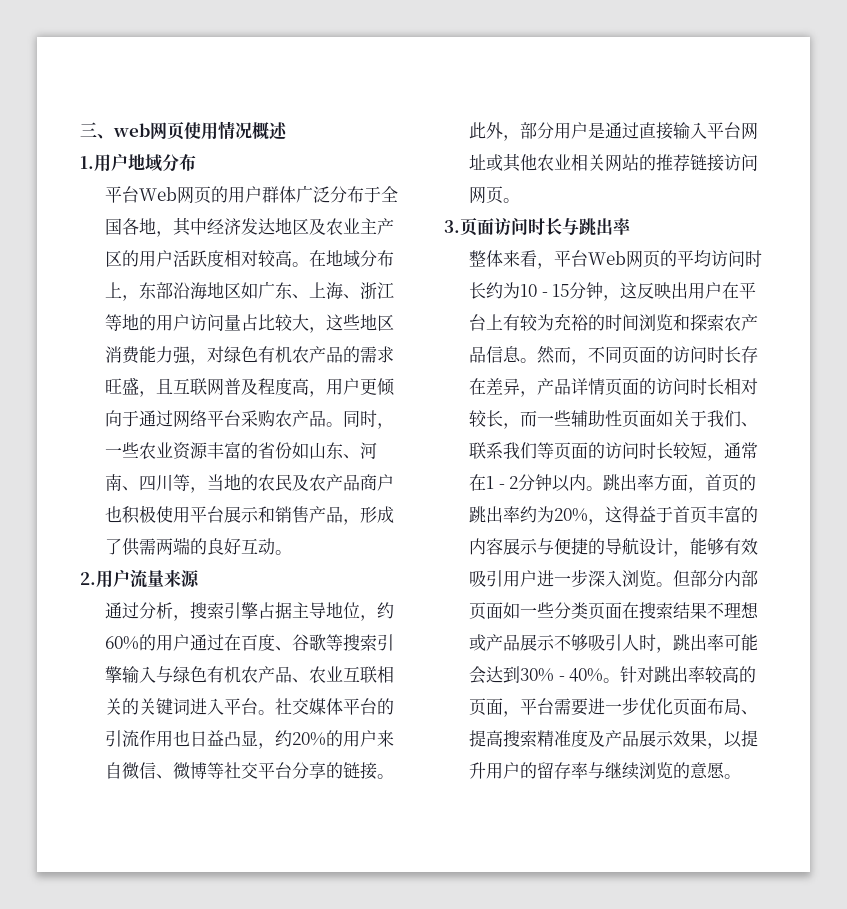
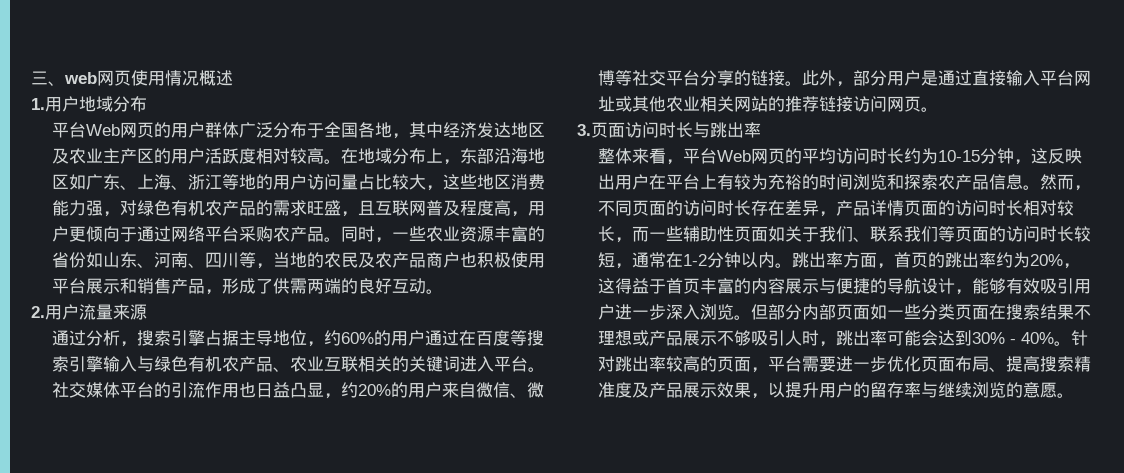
- 通过分析，搜索引擎占据主导地位，约60%的用户通过在百度、谷歌等搜索引擎输入与绿色有机农产品、农业互联相关的关键词进入平台。
+ 通过分析，搜索引擎占据主导地位，约60%的用户通过在百度等搜索引擎输入与绿色有机农产品、农业互联相关的关键词进入平台。
- 整体来看，平台Web网页的平均访问时长约为10 - 15分钟，这反映出用户在平台上有较为充裕的时间浏览和探索农产品信息。
+ 整体来看，平台Web网页的平均访问时长约为10-15分钟，这反映出用户在平台上有较为充裕的时间浏览和探索农产品信息。
- 然而，不同页面的访问时长存在差异，产品详情页面的访问时长相对较长，而一些辅助性页面如关于我们、联系我们等页面的访问时长较短，通常在1 - 2分钟以内。
+ 然而，不同页面的访问时长存在差异，产品详情页面的访问时长相对较长，而一些辅助性页面如关于我们、联系我们等页面的访问时长较短，通常在1-2分钟以内。

